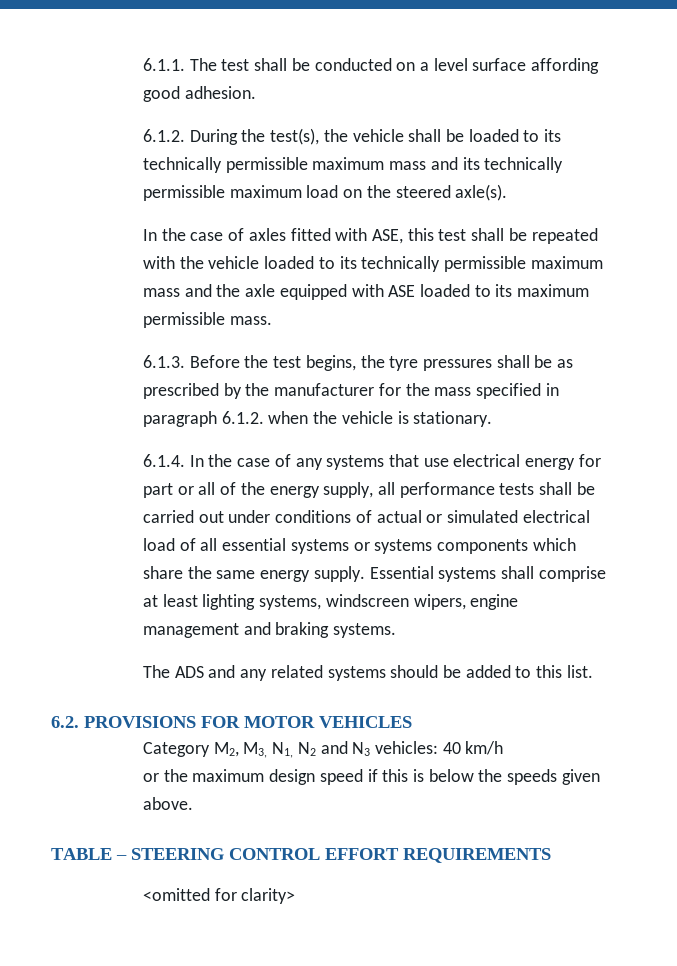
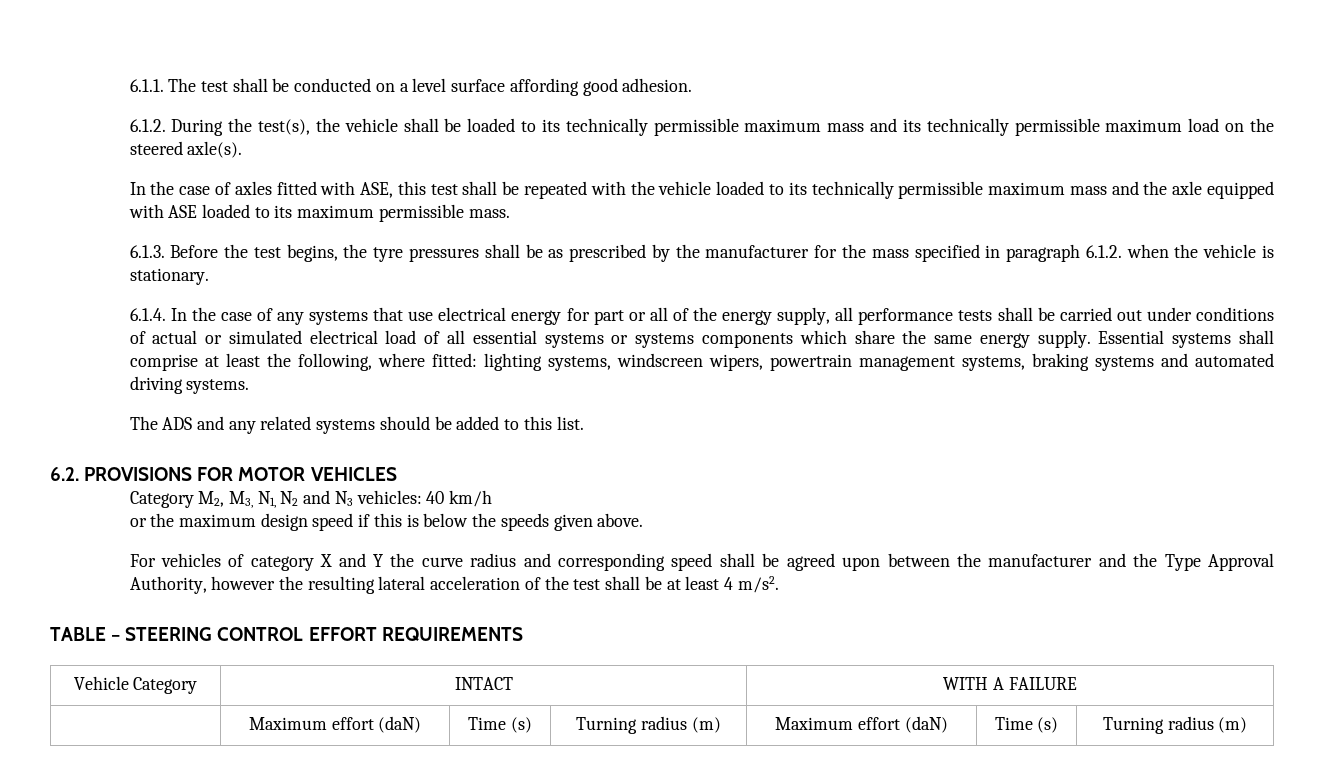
- Essential systems shall comprise at least lighting systems, windscreen wipers, engine management and braking systems.
+ Essential systems shall comprise at least the following, where fitted: lighting systems, windscreen wipers, powertrain management systems, braking systems and automated driving systems.
+ For vehicles of category X and Y the curve radius and corresponding speed shall be agreed upon between the manufacturer and the Type Approval Authority, however the resulting lateral acceleration of the test shall be at least 4 m/s2.
- <omitted for clarity>
+ Vehicle Category | INTACT | WITH A FAILURE
+ | Maximum effort (daN) | Time (s) | Turning radius (m) | Maximum effort (daN) | Time (s) | Turning radius (m)

